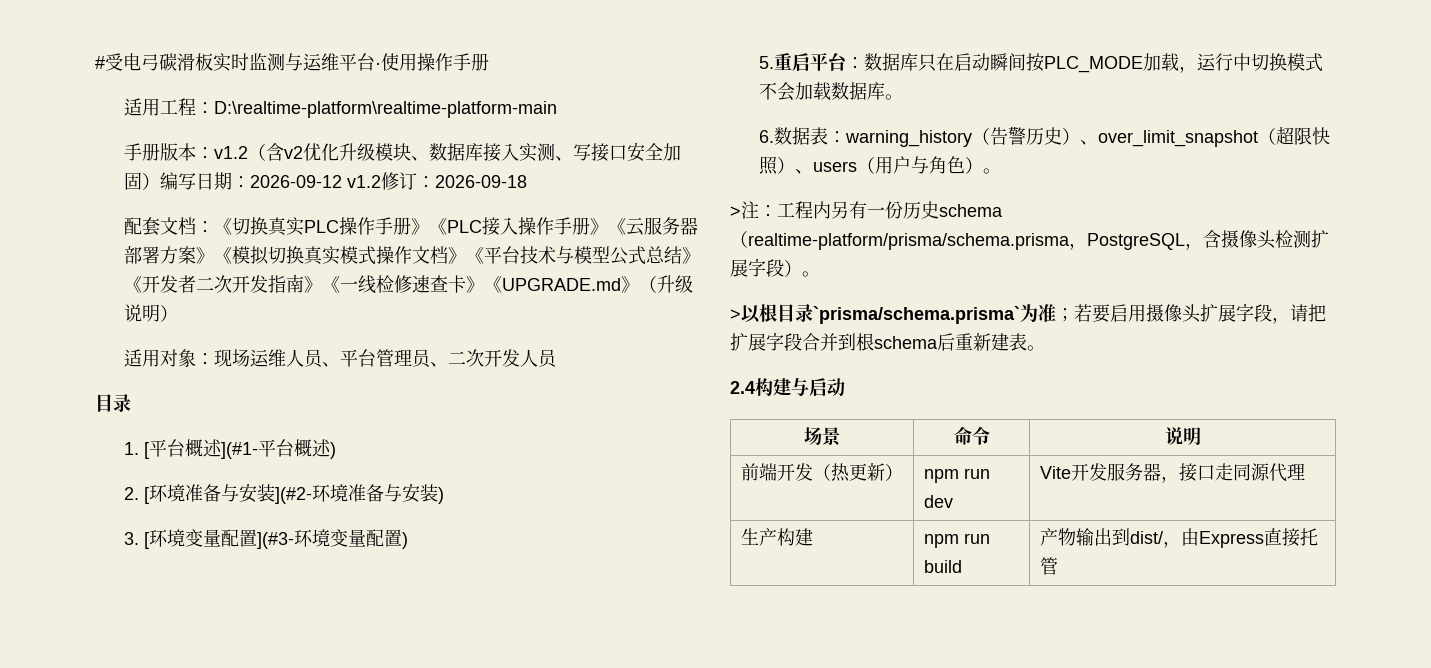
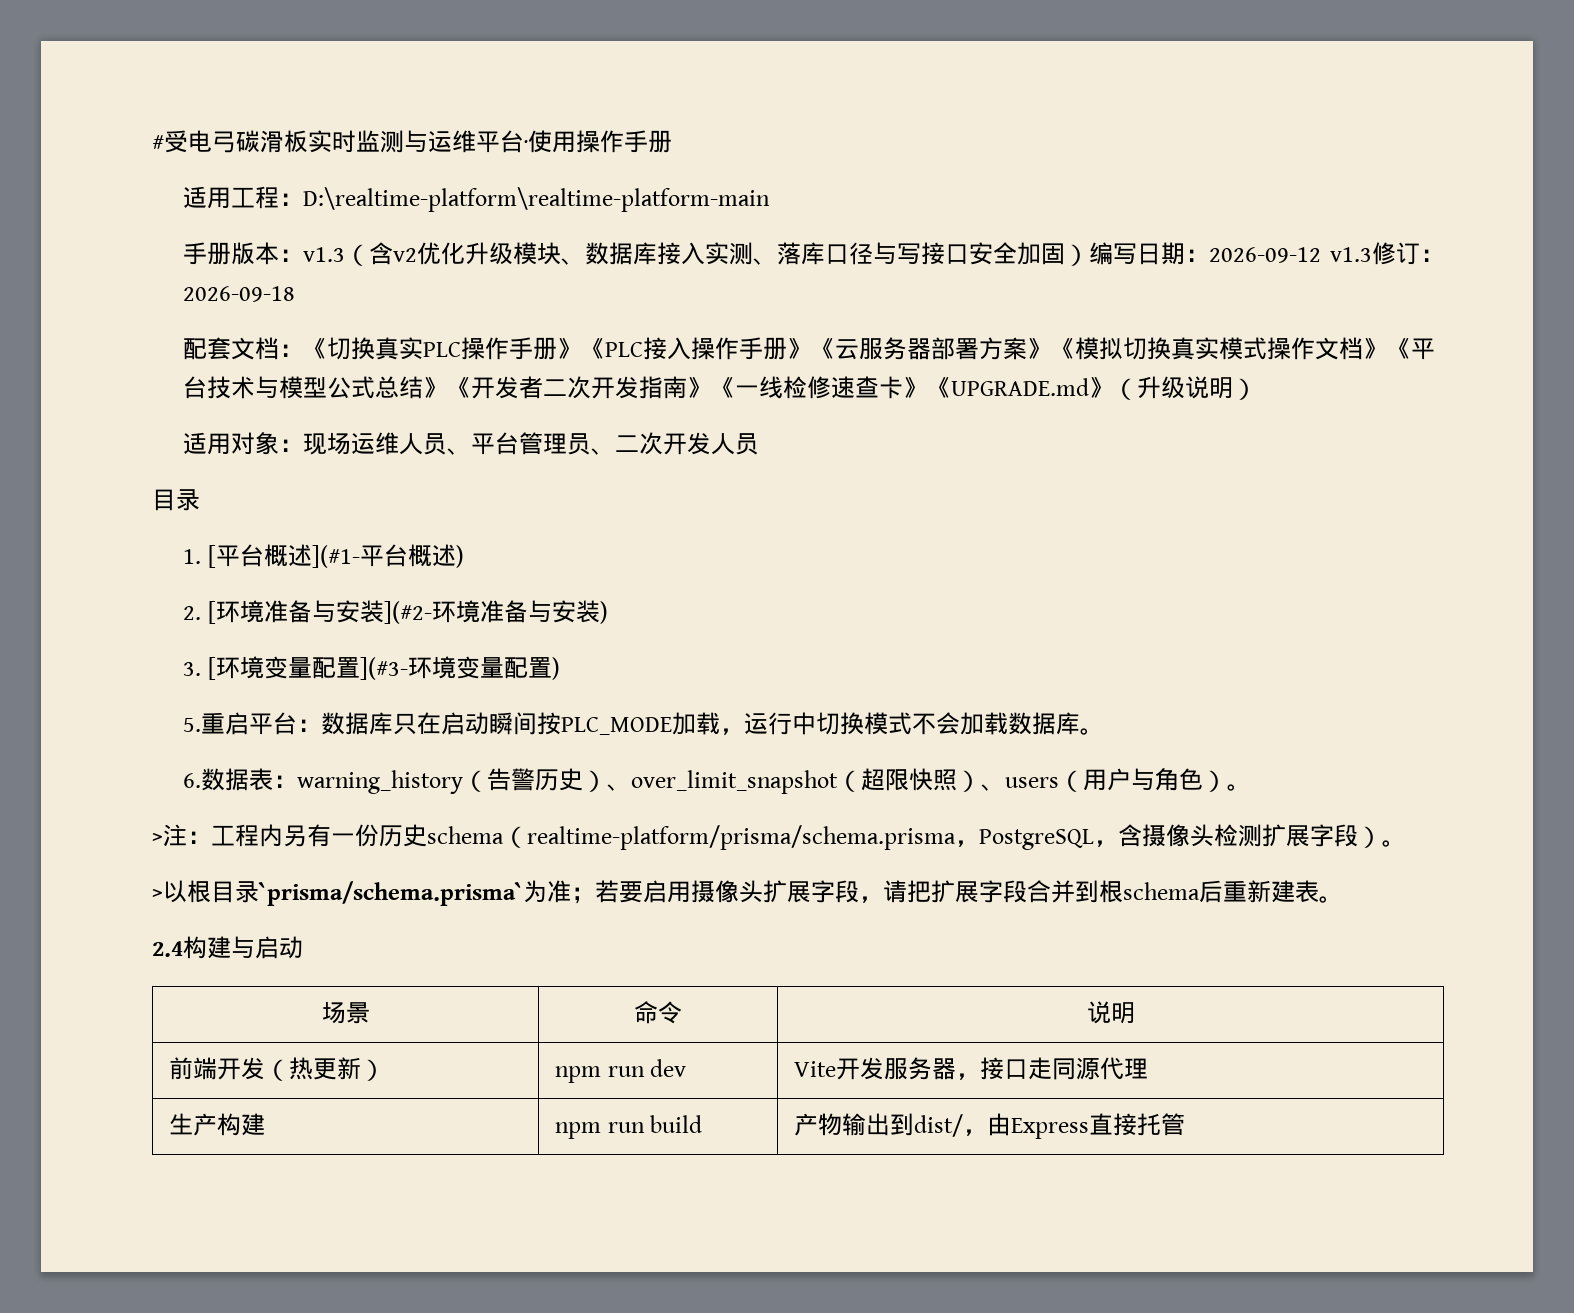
- 手册版本：v1.2（含v2优化升级模块、数据库接入实测、写接口安全加固）编写日期：2026-09-12 v1.2修订：2026-09-18
+ 手册版本：v1.3（含v2优化升级模块、数据库接入实测、落库口径与写接口安全加固）编写日期：2026-09-12 v1.3修订：2026-09-18

